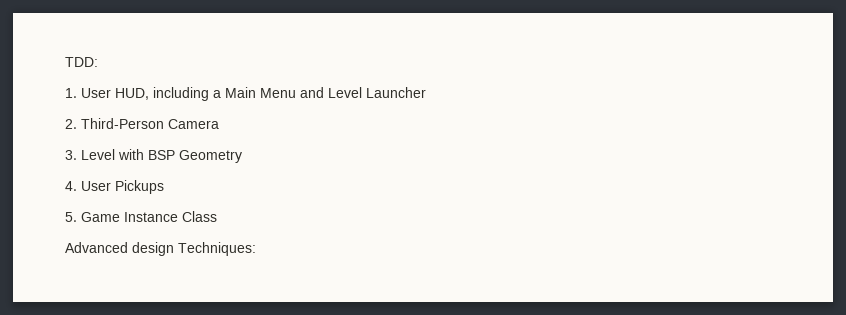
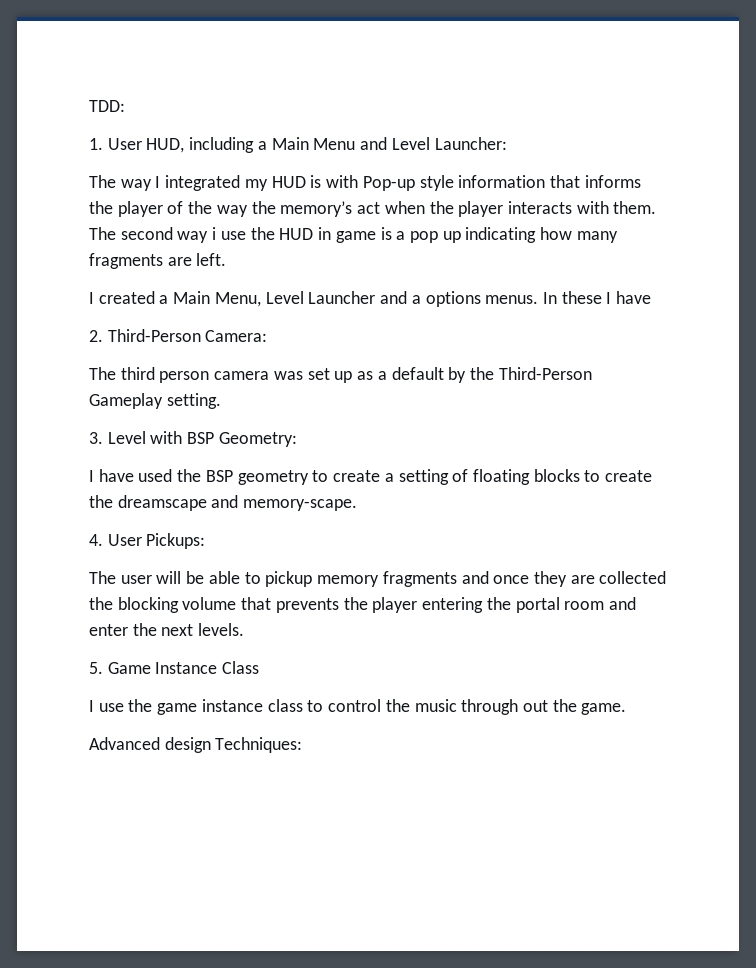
- 1. User HUD, including a Main Menu and Level Launcher
- 2. Third-Person Camera
- 3. Level with BSP Geometry
- 4. User Pickups
+ 1. User HUD, including a Main Menu and Level Launcher:
+ The way I integrated my HUD is with Pop-up style information that informs the player of the way the memory’s act when the player interacts with them. The second way i use the HUD in game is a pop up indicating how many fragments are left.
+ I created a Main Menu, Level Launcher and a options menus. In these I have
+ 2. Third-Person Camera:
+ The third person camera was set up as a default by the Third-Person Gameplay setting.
+ 3. Level with BSP Geometry:
+ I have used the BSP geometry to create a setting of floating blocks to create the dreamscape and memory-scape.
+ 4. User Pickups:
+ The user will be able to pickup memory fragments and once they are collected the blocking volume that prevents the player entering the portal room and enter the next levels.
  5. Game Instance Class
+ I use the game instance class to control the music through out the game.

